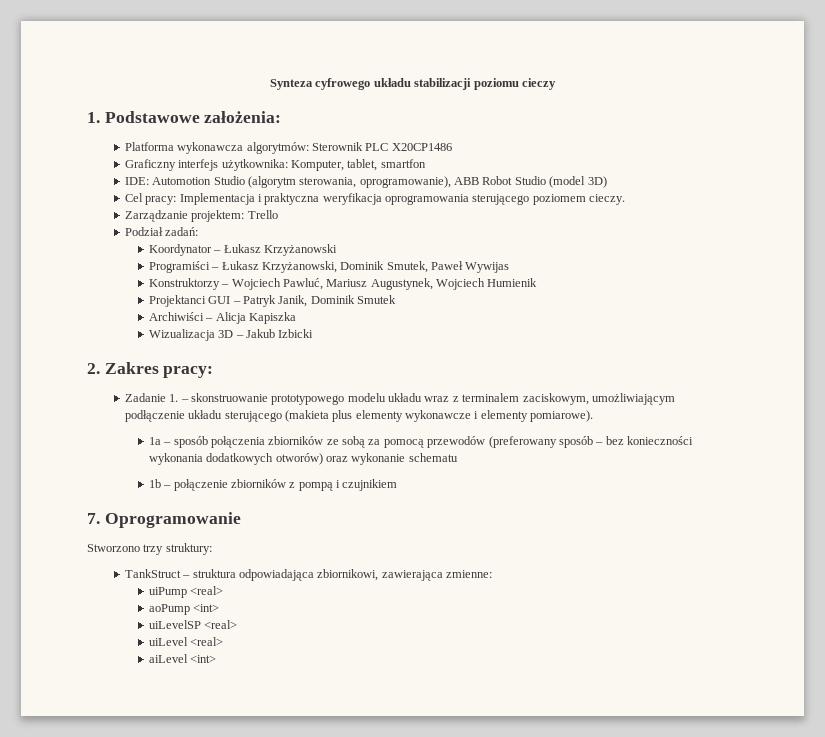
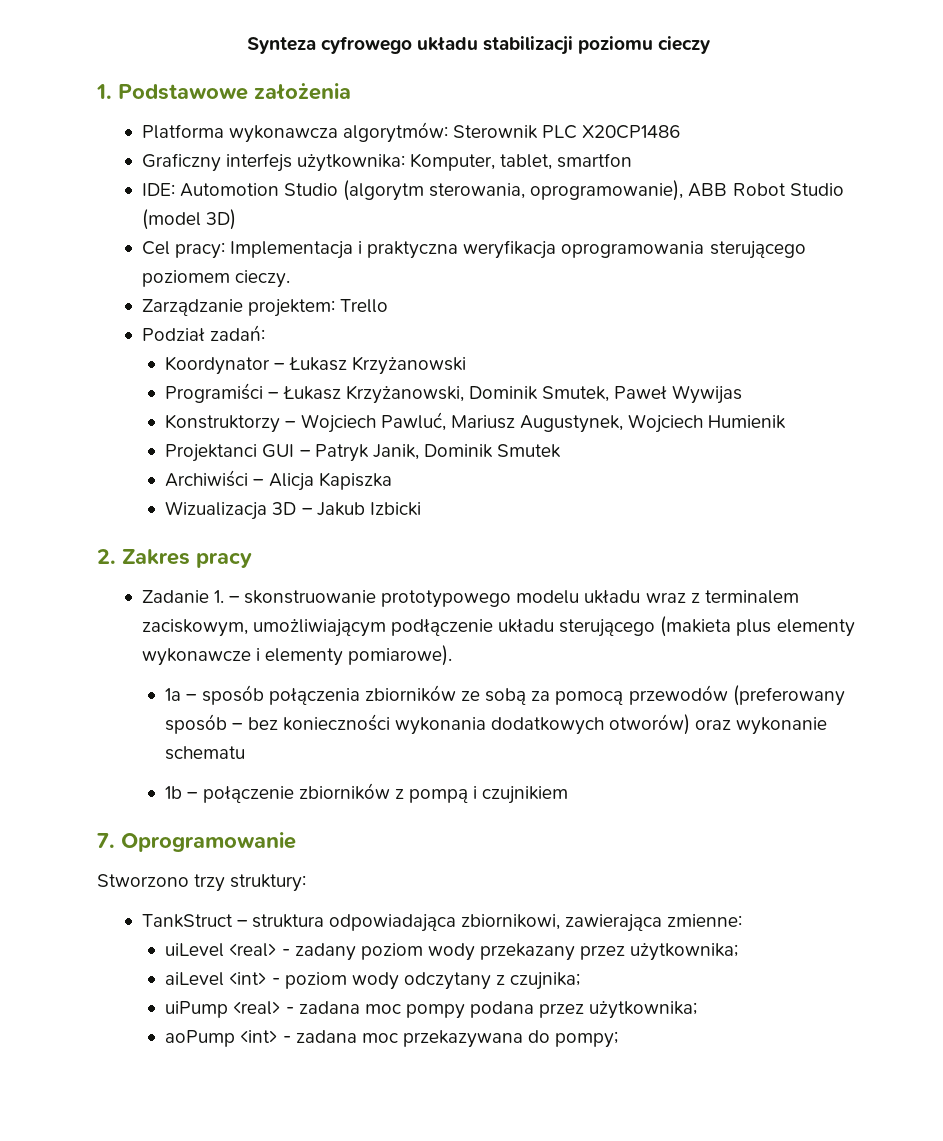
- 1. Podstawowe założenia:
+ 1. Podstawowe założenia
- 2. Zakres pracy:
+ 2. Zakres pracy
- uiPump <real>
- aoPump <int>
- uiLevelSP <real>
- uiLevel <real>
- aiLevel <int>
+ uiLevel <real> - zadany poziom wody przekazany przez użytkownika;
+ aiLevel <int> - poziom wody odczytany z czujnika;
+ uiPump <real> - zadana moc pompy podana przez użytkownika;
+ aoPump <int> - zadana moc przekazywana do pompy;

